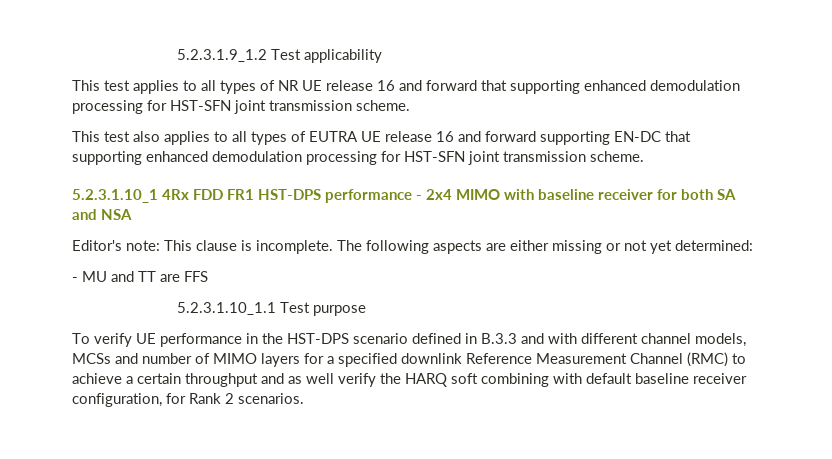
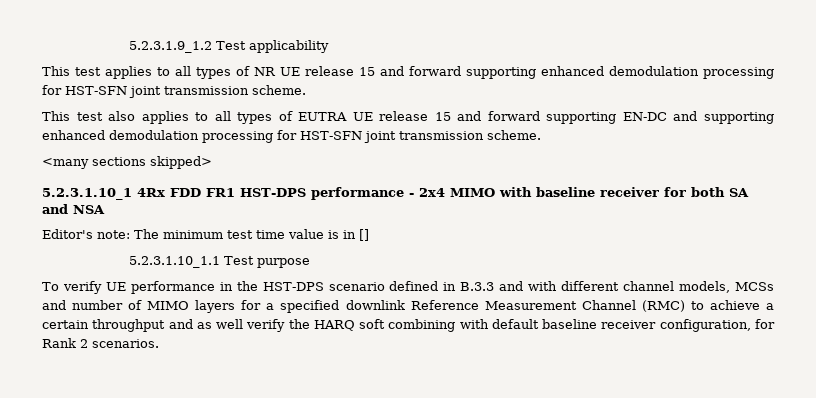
- This test applies to all types of NR UE release 16 and forward that supporting enhanced demodulation processing for HST-SFN joint transmission scheme.
+ This test applies to all types of NR UE release 15 and forward supporting enhanced demodulation processing for HST-SFN joint transmission scheme.
- This test also applies to all types of EUTRA UE release 16 and forward supporting EN-DC that supporting enhanced demodulation processing for HST-SFN joint transmission scheme.
+ This test also applies to all types of EUTRA UE release 15 and forward supporting EN-DC and supporting enhanced demodulation processing for HST-SFN joint transmission scheme.
+ <many sections skipped>
- Editor's note: This clause is incomplete. The following aspects are either missing or not yet determined:
- - MU and TT are FFS
+ Editor's note: The minimum test time value is in []

